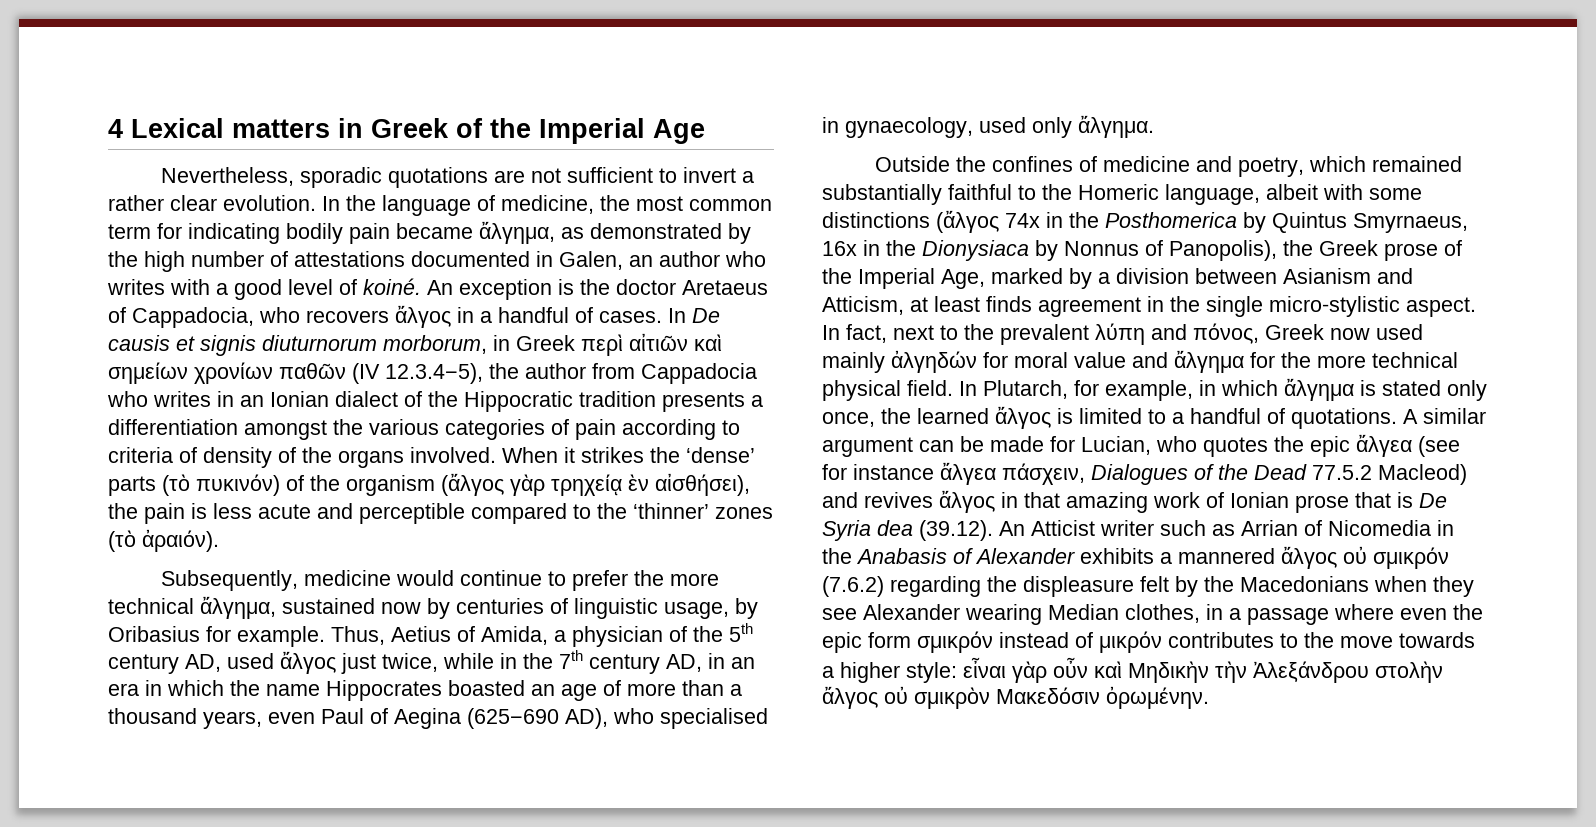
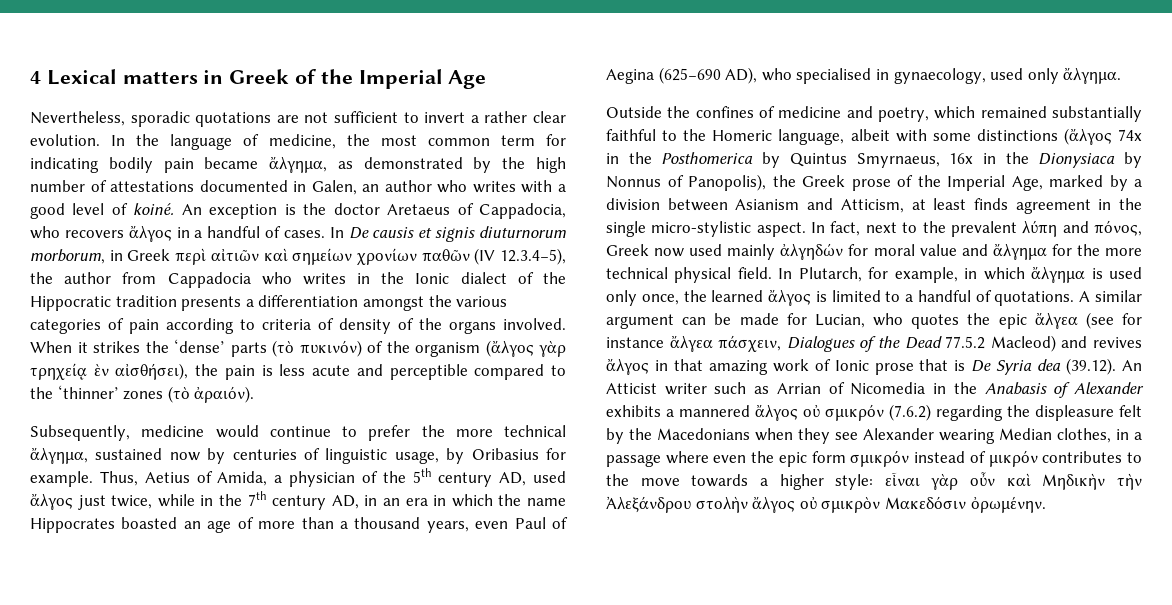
- In De causis et signis diuturnorum morborum, in Greek περὶ αἰτιῶν καὶ σημείων χρονίων παθῶν (IV 12.3.4−5), the author from Cappadocia who writes in an Ionian dialect of the Hippocratic tradition presents a differentiation amongst the various categories of pain according to criteria of density of the organs involved.
+ In De causis et signis diuturnorum morborum, in Greek περὶ αἰτιῶν καὶ σημείων χρονίων παθῶν (IV 12.3.4−5), the author from Cappadocia who writes in the Ionic dialect of the Hippocratic tradition presents a differentiation amongst the various categories of pain according to criteria of density of the organs involved.
- In Plutarch, for example, in which ἄλγημα is stated only once, the learned ἄλγος is limited to a handful of quotations.
+ In Plutarch, for example, in which ἄλγημα is used only once, the learned ἄλγος is limited to a handful of quotations.
- A similar argument can be made for Lucian, who quotes the epic ἄλγεα (see for instance ἄλγεα πάσχειν, Dialogues of the Dead 77.5.2 Macleod) and revives ἄλγος in that amazing work of Ionian prose that is De Syria dea (39.12). An Atticist writer such as Arrian of Nicomedia in the Anabasis of Alexander exhibits a mannered ἄλγος οὐ σμικρόν (7.6.2) regarding the displeasure felt by the Macedonians when they see Alexander wearing Median clothes, in a passage where even the epic form σμικρόν instead of μικρόν contributes to the move towards a higher style:
+ A similar argument can be made for Lucian, who quotes the epic ἄλγεα (see for instance ἄλγεα πάσχειν, Dialogues of the Dead 77.5.2 Macleod) and revives ἄλγος in that amazing work of Ionic prose that is De Syria dea (39.12). An Atticist writer such as Arrian of Nicomedia in the Anabasis of Alexander exhibits a mannered ἄλγος οὐ σμικρόν (7.6.2) regarding the displeasure felt by the Macedonians when they see Alexander wearing Median clothes, in a passage where even the epic form σμικρόν instead of μικρόν contributes to the move towards a higher style:

